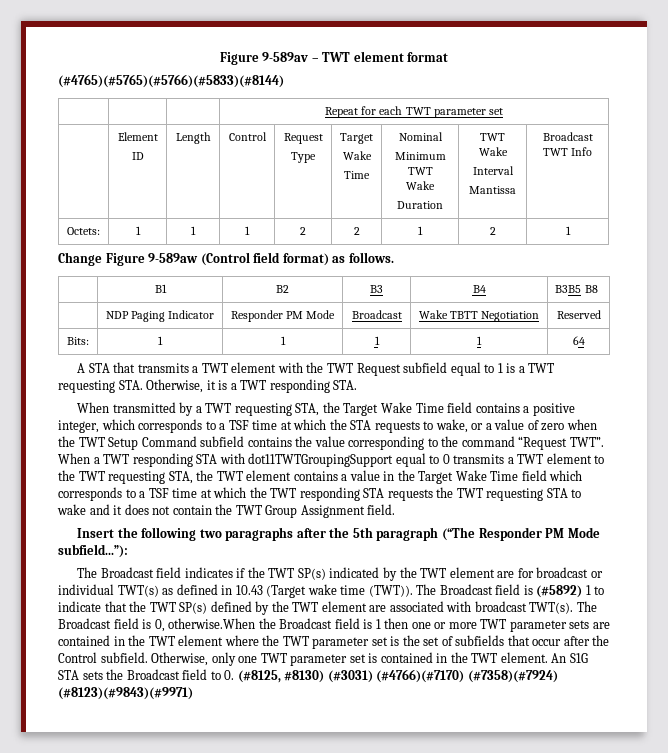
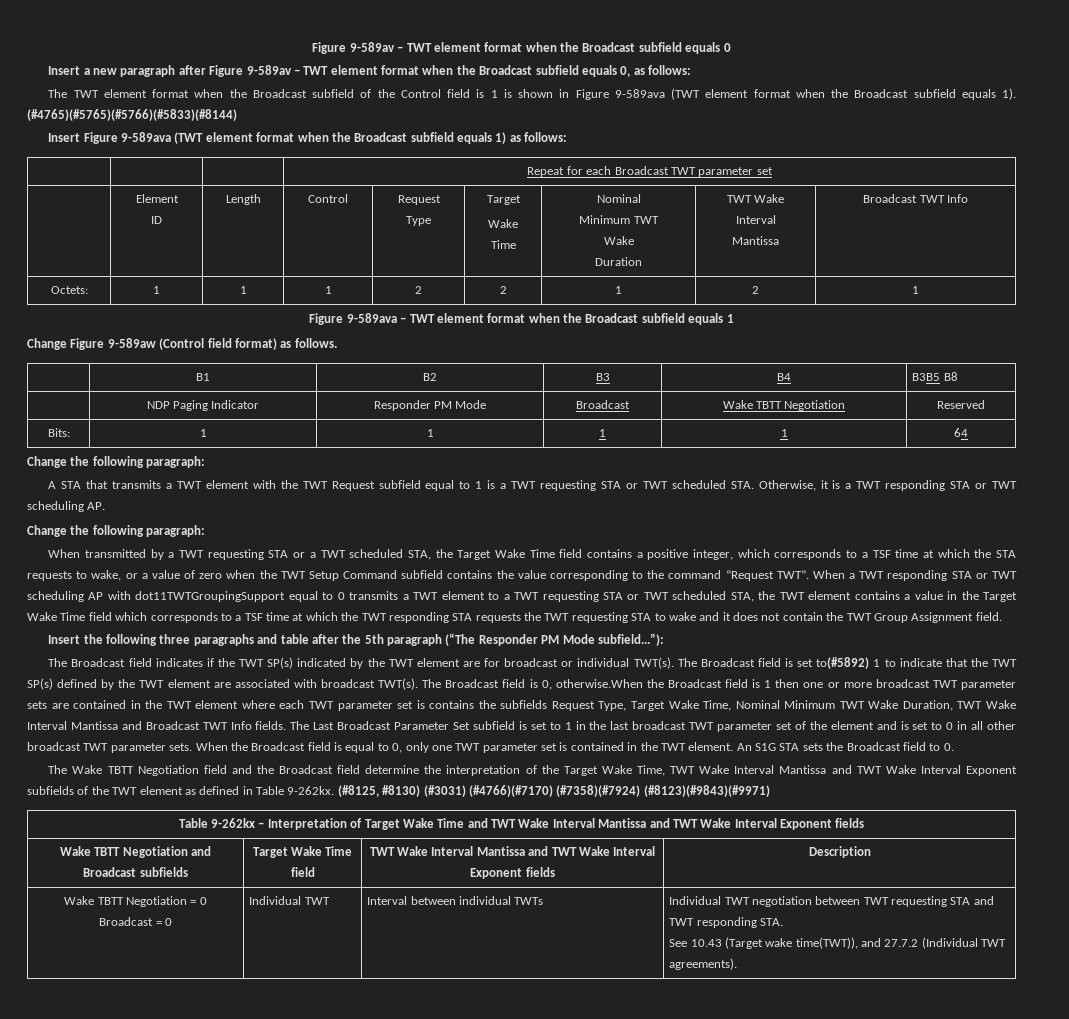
- Figure 9-589av – TWT element format
- (#4765)(#5765)(#5766)(#5833)(#8144)
+ Figure 9-589av – TWT element format when the Broadcast subfield equals 0
+ Insert a new paragraph after Figure 9-589av – TWT element format when the Broadcast subfield equals 0, as follows:
+ The TWT element format when the Broadcast subfield of the Control field is 1 is shown in Figure 9-589ava (TWT element format when the Broadcast subfield equals 1). (#4765)(#5765)(#5766)(#5833)(#8144)
+ Insert Figure 9-589ava (TWT element format when the Broadcast subfield equals 1) as follows:
- | | | Repeat for each TWT parameter set
+ | | | Repeat for each Broadcast TWT parameter set
+ Figure 9-589ava – TWT element format when the Broadcast subfield equals 1
  Bits: | 1 | 1 | 1 | 1 | 64
+ Change the following paragraph:
- A STA that transmits a TWT element with the TWT Request subfield equal to 1 is a TWT requesting STA. Otherwise, it is a TWT responding STA.
+ A STA that transmits a TWT element with the TWT Request subfield equal to 1 is a TWT requesting STA or TWT scheduled STA. Otherwise, it is a TWT responding STA or TWT scheduling AP.
+ Change the following paragraph:
- When transmitted by a TWT requesting STA, the Target Wake Time field contains a positive integer, which corresponds to a TSF time at which the STA requests to wake, or a value of zero when the TWT Setup Command subfield contains the value corresponding to the command “Request TWT”.
+ When transmitted by a TWT requesting STA or a TWT scheduled STA, the Target Wake Time field contains a positive integer, which corresponds to a TSF time at which the STA requests to wake, or a value of zero when the TWT Setup Command subfield contains the value corresponding to the command “Request TWT”.
- When a TWT responding STA with dot11TWTGroupingSupport equal to 0 transmits a TWT element to the TWT requesting STA, the TWT element contains a value in the Target Wake Time field which corresponds to a TSF time at which the TWT responding STA requests the TWT requesting STA to wake and it does not contain the TWT Group Assignment field.
+ When a TWT responding STA or TWT scheduling AP with dot11TWTGroupingSupport equal to 0 transmits a TWT element to a TWT requesting STA or TWT scheduled STA, the TWT element contains a value in the Target Wake Time field which corresponds to a TSF time at which the TWT responding STA requests the TWT requesting STA to wake and it does not contain the TWT Group Assignment field.
- Insert the following two paragraphs after the 5th paragraph (“The Responder PM Mode subfield...”):
+ Insert the following three paragraphs and table after the 5th paragraph (“The Responder PM Mode subfield...”):
- The Broadcast field indicates if the TWT SP(s) indicated by the TWT element are for broadcast or individual TWT(s) as defined in 10.43 (Target wake time (TWT)). The Broadcast field is (#5892) 1 to indicate that the TWT SP(s) defined by the TWT element are associated with broadcast TWT(s).
+ The Broadcast field indicates if the TWT SP(s) indicated by the TWT element are for broadcast or individual TWT(s). The Broadcast field is set to(#5892) 1 to indicate that the TWT SP(s) defined by the TWT element are associated with broadcast TWT(s).
- The Broadcast field is 0, otherwise.When the Broadcast field is 1 then one or more TWT parameter sets are contained in the TWT element where the TWT parameter set is the set of subfields that occur after the Control subfield. Otherwise, only one TWT parameter set is contained in the TWT element.
+ The Broadcast field is 0, otherwise.When the Broadcast field is 1 then one or more broadcast TWT parameter sets are contained in the TWT element where each TWT parameter set is contains the subfields Request Type, Target Wake Time, Nominal Minimum TWT Wake Duration, TWT Wake Interval Mantissa and Broadcast TWT Info fields. The Last Broadcast Parameter Set subfield is set to 1 in the last broadcast TWT parameter set of the element and is set to 0 in all other broadcast TWT parameter sets. When the Broadcast field is equal to 0, only one TWT parameter set is contained in the TWT element.
- An S1G STA sets the Broadcast field to 0. (#8125, #8130) (#3031) (#4766)(#7170) (#7358)(#7924) (#8123)(#9843)(#9971)
+ An S1G STA sets the Broadcast field to 0.
+ The Wake TBTT Negotiation field and the Broadcast field determine the interpretation of the Target Wake Time, TWT Wake Interval Mantissa and TWT Wake Interval Exponent subfields of the TWT element as defined in Table 9-262kx. (#8125, #8130) (#3031) (#4766)(#7170) (#7358)(#7924) (#8123)(#9843)(#9971)
+ Table 9-262kx – Interpretation of Target Wake Time and TWT Wake Interval Mantissa and TWT Wake Interval Exponent fields
+ Wake TBTT Negotiation and Broadcast subfields | Target Wake Time field | TWT Wake Interval Mantissa and TWT Wake Interval Exponent fields | Description
+ Wake TBTT Negotiation = 0
+ Broadcast = 0 | Individual TWT | Interval between individual TWTs | Individual TWT negotiation between TWT requesting STA and TWT responding STA.
+ See 10.43 (Target wake time(TWT)), and 27.7.2 (Individual TWT agreements).

